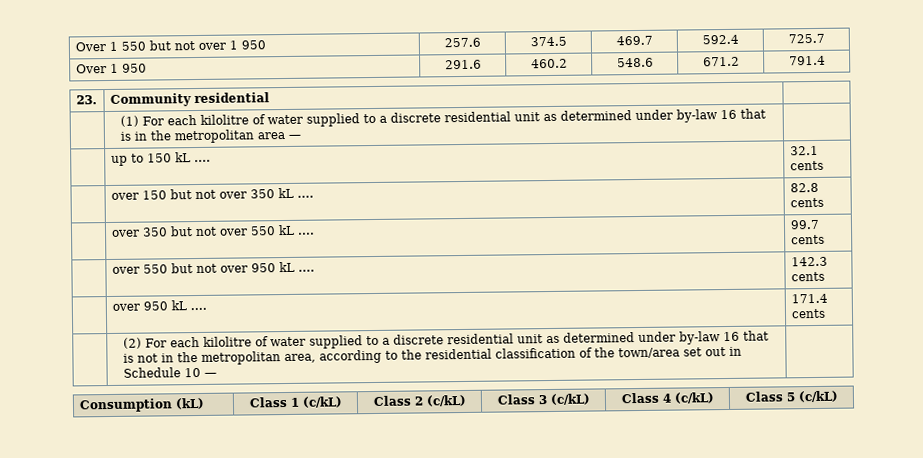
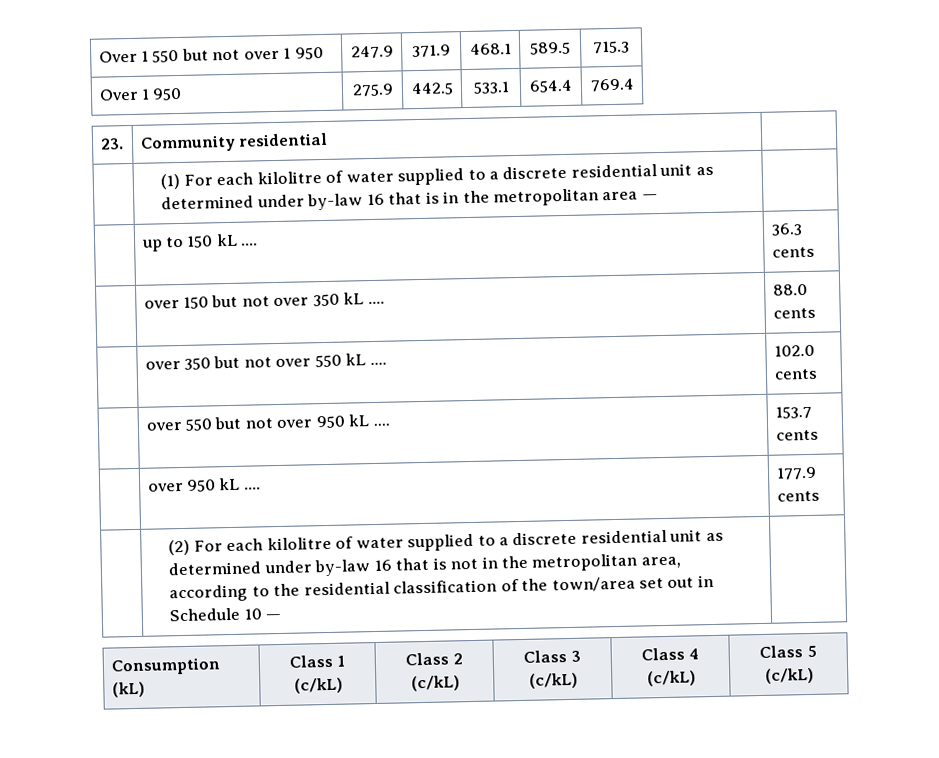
- Over 1 550 but not over 1 950 | 257.6 | 374.5 | 469.7 | 592.4 | 725.7
- Over 1 950 | 291.6 | 460.2 | 548.6 | 671.2 | 791.4
+ Over 1 550 but not over 1 950 | 247.9 | 371.9 | 468.1 | 589.5 | 715.3
+ Over 1 950 | 275.9 | 442.5 | 533.1 | 654.4 | 769.4
- | up to 150 kL .... | 32.1 cents
+ | up to 150 kL .... | 36.3 cents
- | over 150 but not over 350 kL .... | 82.8 cents
+ | over 150 but not over 350 kL .... | 88.0 cents
- | over 350 but not over 550 kL .... | 99.7 cents
+ | over 350 but not over 550 kL .... | 102.0 cents
- | over 550 but not over 950 kL .... | 142.3 cents
+ | over 550 but not over 950 kL .... | 153.7 cents
- | over 950 kL .... | 171.4 cents
+ | over 950 kL .... | 177.9 cents

